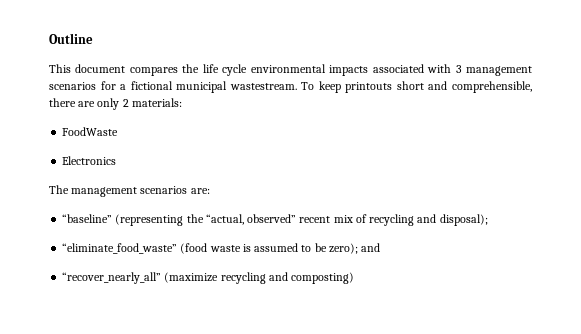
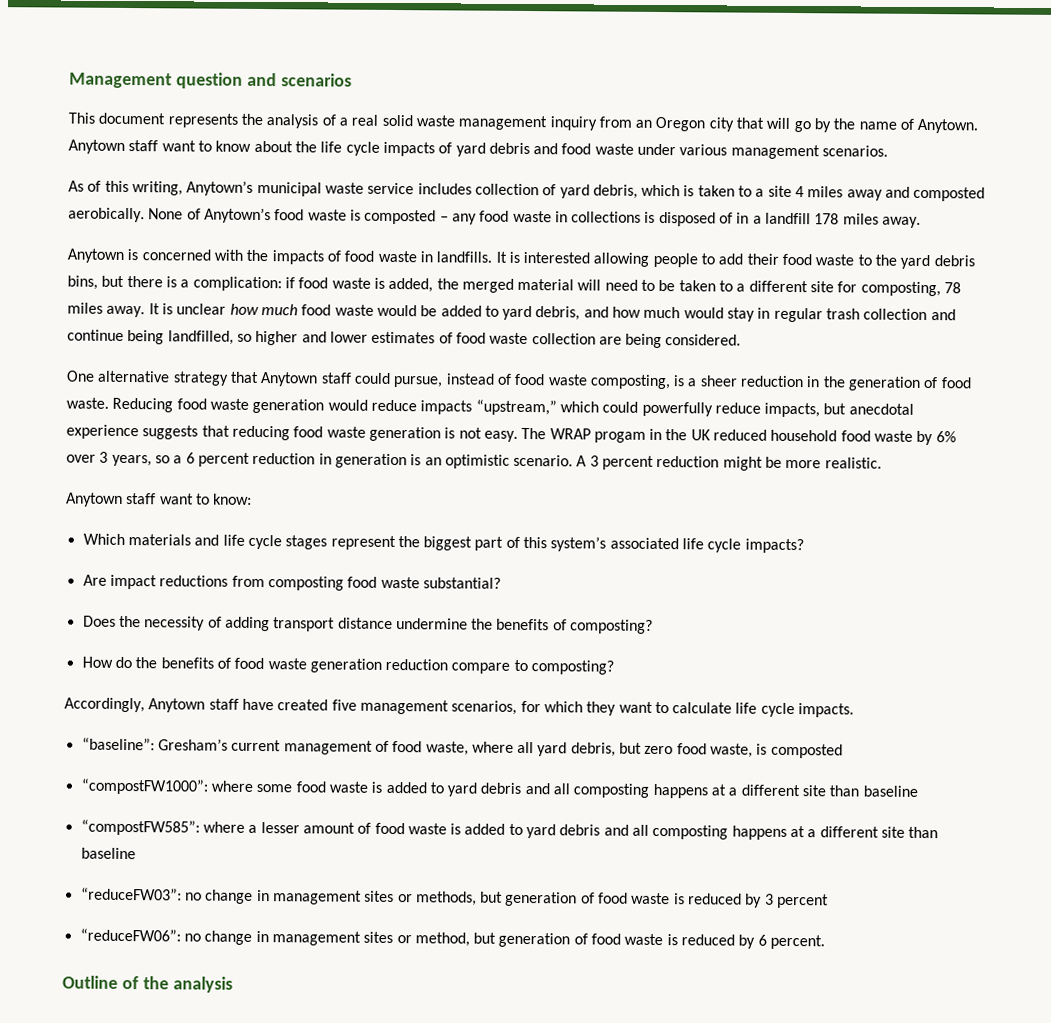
- Outline
- This document compares the life cycle environmental impacts associated with 3 management scenarios for a fictional municipal wastestream. To keep printouts short and comprehensible, there are only 2 materials:
- FoodWaste
- Electronics
- The management scenarios are:
- “baseline” (representing the “actual, observed” recent mix of recycling and disposal);
- “eliminate_food_waste” (food waste is assumed to be zero); and
- “recover_nearly_all” (maximize recycling and composting)
+ Management question and scenarios
+ This document represents the analysis of a real solid waste management inquiry from an Oregon city that will go by the name of Anytown. Anytown staff want to know about the life cycle impacts of yard debris and food waste under various management scenarios.
+ As of this writing, Anytown’s municipal waste service includes collection of yard debris, which is taken to a site 4 miles away and composted aerobically. None of Anytown’s food waste is composted – any food waste in collections is disposed of in a landfill 178 miles away.
+ Anytown is concerned with the impacts of food waste in landfills. It is interested allowing people to add their food waste to the yard debris bins, but there is a complication: if food waste is added, the merged material will need to be taken to a different site for composting, 78 miles away. It is unclear how much food waste would be added to yard debris, and how much would stay in regular trash collection and continue being landfilled, so higher and lower estimates of food waste collection are being considered.
+ One alternative strategy that Anytown staff could pursue, instead of food waste composting, is a sheer reduction in the generation of food waste. Reducing food waste generation would reduce impacts “upstream,” which could powerfully reduce impacts, but anecdotal experience suggests that reducing food waste generation is not easy. The WRAP progam in the UK reduced household food waste by 6% over 3 years, so a 6 percent reduction in generation is an optimistic scenario. A 3 percent reduction might be more realistic.
+ Anytown staff want to know:
+ Which materials and life cycle stages represent the biggest part of this system’s associated life cycle impacts?
+ Are impact reductions from composting food waste substantial?
+ Does the necessity of adding transport distance undermine the benefits of composting?
+ How do the benefits of food waste generation reduction compare to composting?
+ Accordingly, Anytown staff have created five management scenarios, for which they want to calculate life cycle impacts.
+ “baseline”: Gresham’s current management of food waste, where all yard debris, but zero food waste, is composted
+ “compostFW1000”: where some food waste is added to yard debris and all composting happens at a different site than baseline
+ “compostFW585”: where a lesser amount of food waste is added to yard debris and all composting happens at a different site than baseline
+ “reduceFW03”: no change in management sites or methods, but generation of food waste is reduced by 3 percent
+ “reduceFW06”: no change in management sites or method, but generation of food waste is reduced by 6 percent.
+ Outline of the analysis

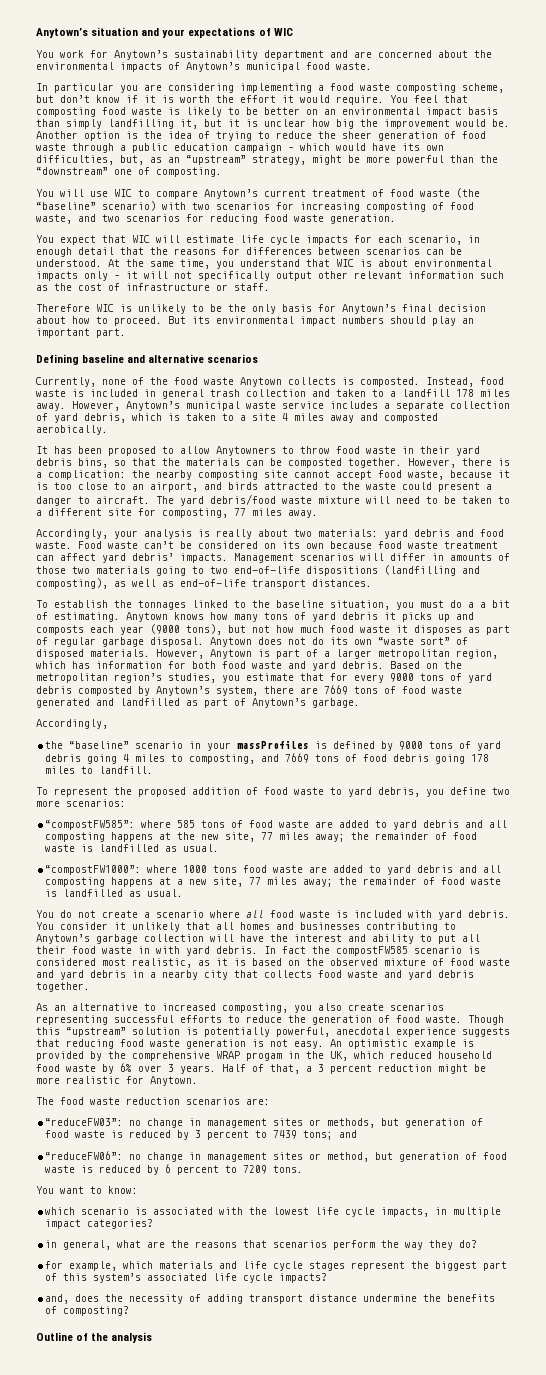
- Management question and scenarios
- This document represents the analysis of a real solid waste management inquiry from an Oregon city that will go by the name of Anytown. Anytown staff want to know about the life cycle impacts of yard debris and food waste under various management scenarios.
- As of this writing, Anytown’s municipal waste service includes collection of yard debris, which is taken to a site 4 miles away and composted aerobically. None of Anytown’s food waste is composted – any food waste in collections is disposed of in a landfill 178 miles away.
- Anytown is concerned with the impacts of food waste in landfills. It is interested allowing people to add their food waste to the yard debris bins, but there is a complication: if food waste is added, the merged material will need to be taken to a different site for composting, 78 miles away. It is unclear how much food waste would be added to yard debris, and how much would stay in regular trash collection and continue being landfilled, so higher and lower estimates of food waste collection are being considered.
- One alternative strategy that Anytown staff could pursue, instead of food waste composting, is a sheer reduction in the generation of food waste.
+ Anytown’s situation and your expectations of WIC
+ You work for Anytown’s sustainability department and are concerned about the environmental impacts of Anytown’s municipal food waste.
+ In particular you are considering implementing a food waste composting scheme, but don’t know if it is worth the effort it would require. You feel that composting food waste is likely to be better on an environmental impact basis than simply landfilling it, but it is unclear how big the improvement would be. Another option is the idea of trying to reduce the sheer generation of food waste through a public education campaign – which would have its own difficulties, but, as an “upstream” strategy, might be more powerful than the “downstream” one of composting.
+ You will use WIC to compare Anytown’s current treatment of food waste (the “baseline” scenario) with two scenarios for increasing composting of food waste, and two scenarios for reducing food waste generation.
+ You expect that WIC will estimate life cycle impacts for each scenario, in enough detail that the reasons for differences between scenarios can be understood. At the same time, you understand that WIC is about environmental impacts only – it will not specifically output other relevant information such as the cost of infrastructure or staff.
+ Therefore WIC is unlikely to be the only basis for Anytown’s final decision about how to proceed. But its environmental impact numbers should play an important part.
+ Defining baseline and alternative scenarios
+ Currently, none of the food waste Anytown collects is composted. Instead, food waste is included in general trash collection and taken to a landfill 178 miles away. However, Anytown’s municipal waste service includes a separate collection of yard debris, which is taken to a site 4 miles away and composted aerobically.
+ It has been proposed to allow Anytowners to throw food waste in their yard debris bins, so that the materials can be composted together. However, there is a complication: the nearby composting site cannot accept food waste, because it is too close to an airport, and birds attracted to the waste could present a danger to aircraft. The yard debris/food waste mixture will need to be taken to a different site for composting, 77 miles away.
+ Accordingly, your analysis is really about two materials: yard debris and food waste. Food waste can’t be considered on its own because food waste treatment can affect yard debris’ impacts. Management scenarios will differ in amounts of those two materials going to two end-of-life dispositions (landfilling and composting), as well as end-of-life transport distances.
+ To establish the tonnages linked to the baseline situation, you must do a a bit of estimating. Anytown knows how many tons of yard debris it picks up and composts each year (9000 tons), but not how much food waste it disposes as part of regular garbage disposal. Anytown does not do its own “waste sort” of disposed materials. However, Anytown is part of a larger metropolitan region, which has information for both food waste and yard debris. Based on the metropolitan region’s studies, you estimate that for every 9000 tons of yard debris composted by Anytown’s system, there are 7669 tons of food waste generated and landfilled as part of Anytown’s garbage.
+ Accordingly,
+ the “baseline” scenario in your massProfiles is defined by 9000 tons of yard debris going 4 miles to composting, and 7669 tons of food debris going 178 miles to landfill.
+ To represent the proposed addition of food waste to yard debris, you define two more scenarios:
+ “compostFW585”: where 585 tons of food waste are added to yard debris and all composting happens at the new site, 77 miles away; the remainder of food waste is landfilled as usual.
+ “compostFW1000”: where 1000 tons food waste are added to yard debris and all composting happens at a new site, 77 miles away; the remainder of food waste is landfilled as usual.
+ You do not create a scenario where all food waste is included with yard debris. You consider it unlikely that all homes and businesses contributing to Anytown’s garbage collection will have the interest and ability to put all their food waste in with yard debris. In fact the compostFW585 scenario is considered most realistic, as it is based on the observed mixture of food waste and yard debris in a nearby city that collects food waste and yard debris together.
+ As an alternative to increased composting, you also create scenarios representing successful efforts to reduce the generation of food waste.
- Reducing food waste generation would reduce impacts “upstream,” which could powerfully reduce impacts, but anecdotal experience suggests that reducing food waste generation is not easy.
+ Though this “upstream” solution is potentially powerful, anecdotal experience suggests that reducing food waste generation is not easy.
- The WRAP progam in the UK reduced household food waste by 6% over 3 years, so a 6 percent reduction in generation is an optimistic scenario. A 3 percent reduction might be more realistic.
- Anytown staff want to know:
- Which materials and life cycle stages represent the biggest part of this system’s associated life cycle impacts?
- Are impact reductions from composting food waste substantial?
- Does the necessity of adding transport distance undermine the benefits of composting?
- How do the benefits of food waste generation reduction compare to composting?
- Accordingly, Anytown staff have created five management scenarios, for which they want to calculate life cycle impacts.
- “baseline”: Gresham’s current management of food waste, where all yard debris, but zero food waste, is composted
- “compostFW1000”: where some food waste is added to yard debris and all composting happens at a different site than baseline
- “compostFW585”: where a lesser amount of food waste is added to yard debris and all composting happens at a different site than baseline
+ An optimistic example is provided by the comprehensive WRAP progam in the UK, which reduced household food waste by 6% over 3 years. Half of that, a 3 percent reduction might be more realistic for Anytown.
+ The food waste reduction scenarios are:
- “reduceFW03”: no change in management sites or methods, but generation of food waste is reduced by 3 percent
+ “reduceFW03”: no change in management sites or methods, but generation of food waste is reduced by 3 percent to 7439 tons; and
- “reduceFW06”: no change in management sites or method, but generation of food waste is reduced by 6 percent.
+ “reduceFW06”: no change in management sites or method, but generation of food waste is reduced by 6 percent to 7209 tons.
+ You want to know:
+ which scenario is associated with the lowest life cycle impacts, in multiple impact categories?
+ in general, what are the reasons that scenarios perform the way they do?
+ for example, which materials and life cycle stages represent the biggest part of this system’s associated life cycle impacts?
+ and, does the necessity of adding transport distance undermine the benefits of composting?

